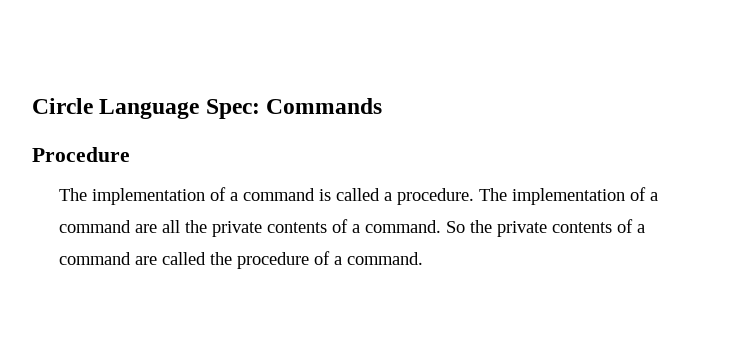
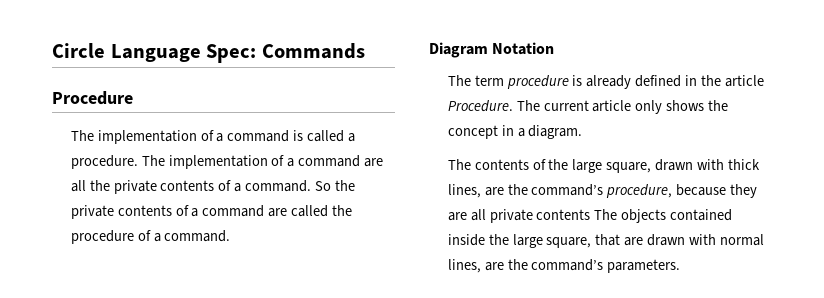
+ Diagram Notation
+ The term procedure is already defined in the article Procedure. The current article only shows the concept in a diagram.
+ The contents of the large square, drawn with thick lines, are the command’s procedure, because they are all private contents The objects contained inside the large square, that are drawn with normal lines, are the command’s parameters.

